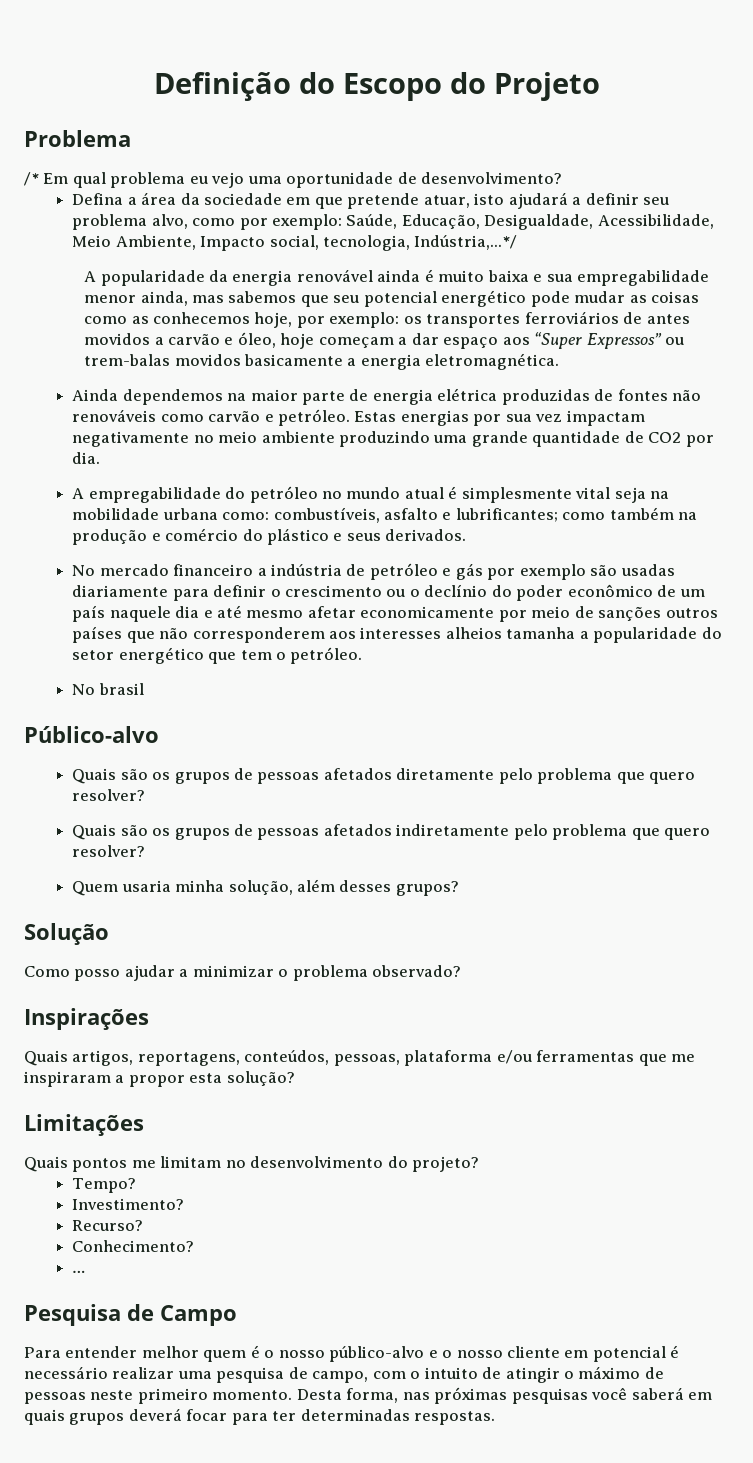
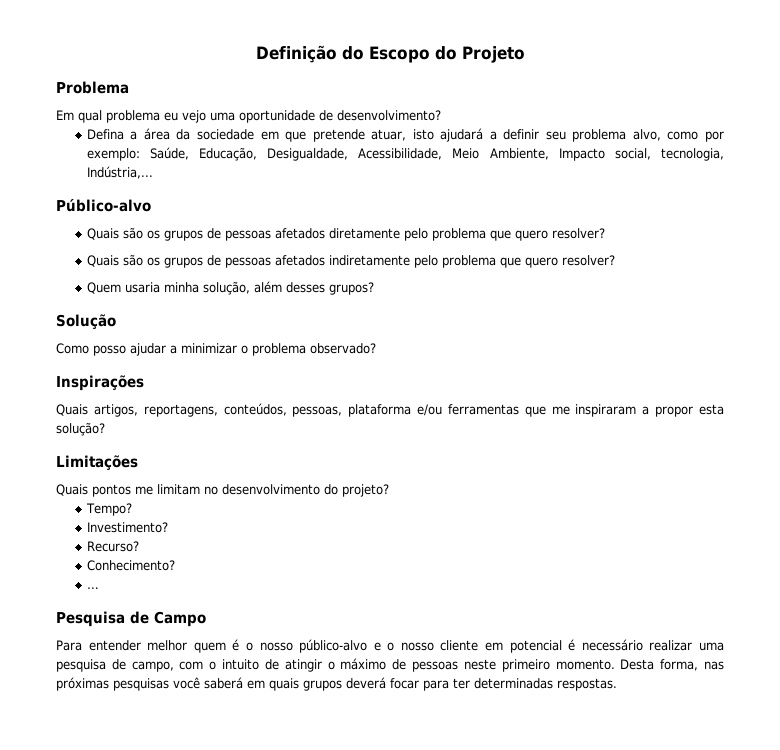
- /* Em qual problema eu vejo uma oportunidade de desenvolvimento?
+ Em qual problema eu vejo uma oportunidade de desenvolvimento?
- Defina a área da sociedade em que pretende atuar, isto ajudará a definir seu problema alvo, como por exemplo: Saúde, Educação, Desigualdade, Acessibilidade, Meio Ambiente, Impacto social, tecnologia, Indústria,...*/
- A popularidade da energia renovável ainda é muito baixa e sua empregabilidade menor ainda, mas sabemos que seu potencial energético pode mudar as coisas como as conhecemos hoje, por exemplo: os transportes ferroviários de antes movidos a carvão e óleo, hoje começam a dar espaço aos “Super Expressos” ou trem-balas movidos basicamente a energia eletromagnética.
- Ainda dependemos na maior parte de energia elétrica produzidas de fontes não renováveis como carvão e petróleo. Estas energias por sua vez impactam negativamente no meio ambiente produzindo uma grande quantidade de CO2 por dia.
- A empregabilidade do petróleo no mundo atual é simplesmente vital seja na mobilidade urbana como: combustíveis, asfalto e lubrificantes; como também na produção e comércio do plástico e seus derivados.
- No mercado financeiro a indústria de petróleo e gás por exemplo são usadas diariamente para definir o crescimento ou o declínio do poder econômico de um país naquele dia e até mesmo afetar economicamente por meio de sanções outros países que não corresponderem aos interesses alheios tamanha a popularidade do setor energético que tem o petróleo.
- No brasil
+ Defina a área da sociedade em que pretende atuar, isto ajudará a definir seu problema alvo, como por exemplo: Saúde, Educação, Desigualdade, Acessibilidade, Meio Ambiente, Impacto social, tecnologia, Indústria,...

